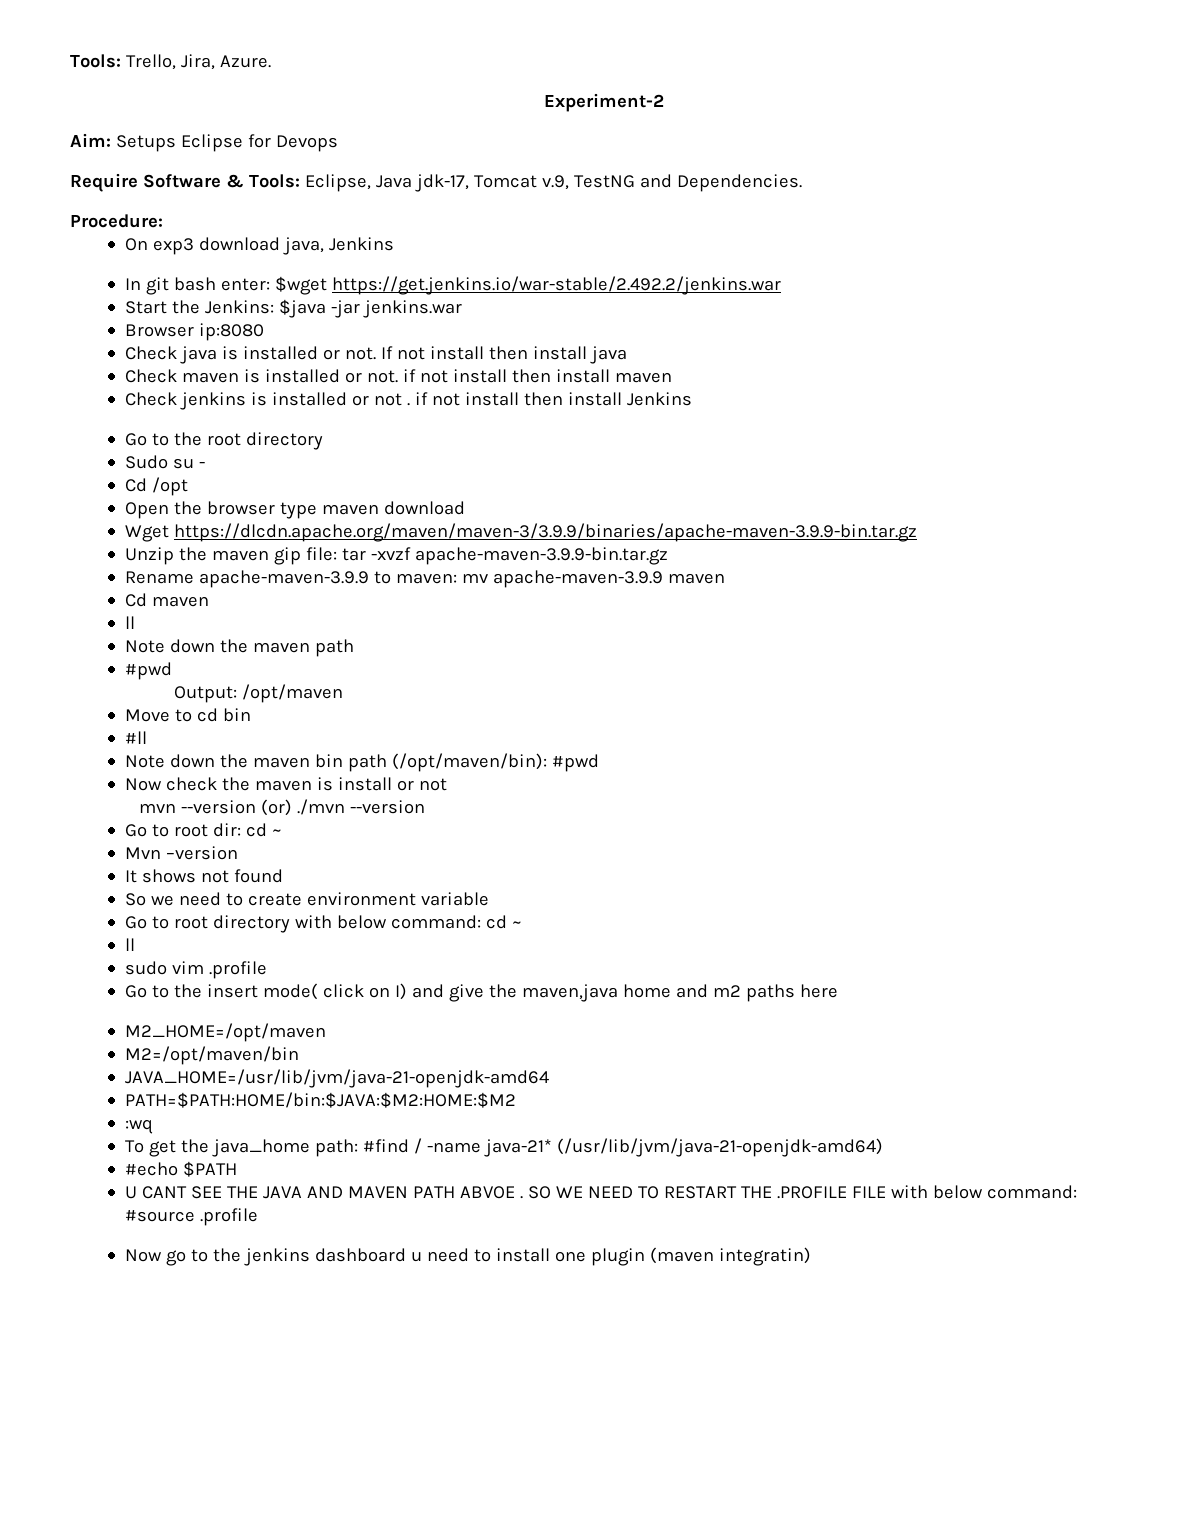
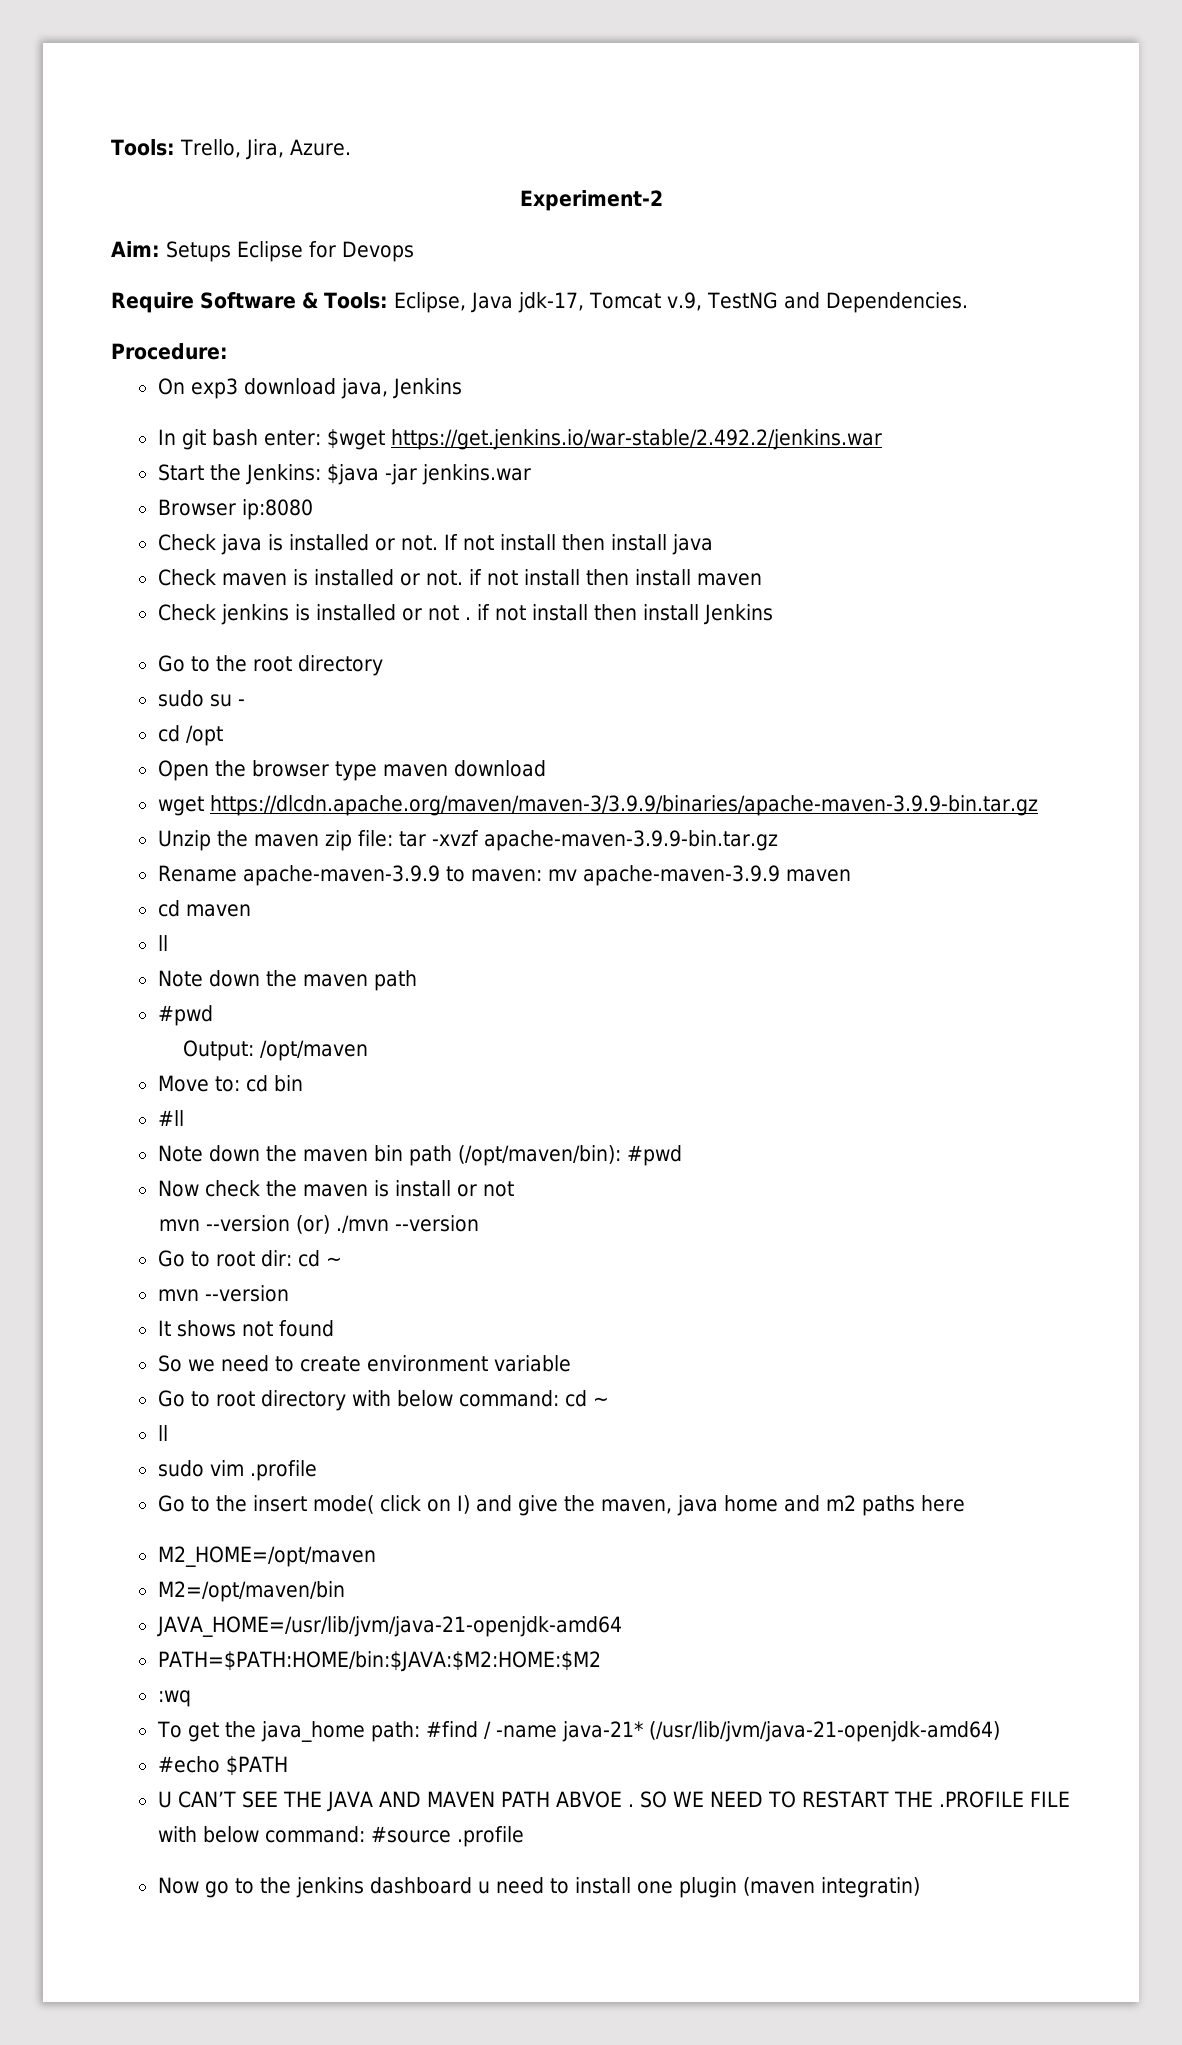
- Sudo su -
+ sudo su -
- Cd /opt
+ cd /opt
- Wget https://dlcdn.apache.org/maven/maven-3/3.9.9/binaries/apache-maven-3.9.9-bin.tar.gz
+ wget https://dlcdn.apache.org/maven/maven-3/3.9.9/binaries/apache-maven-3.9.9-bin.tar.gz
- Unzip the maven gip file: tar -xvzf apache-maven-3.9.9-bin.tar.gz
+ Unzip the maven zip file: tar -xvzf apache-maven-3.9.9-bin.tar.gz
- Cd maven
+ cd maven
- Move to cd bin
+ Move to: cd bin
  Go to root dir: cd ~
- Mvn –version
+ mvn --version
- Go to the insert mode( click on I) and give the maven,java home and m2 paths here
+ Go to the insert mode( click on I) and give the maven, java home and m2 paths here
- U CANT SEE THE JAVA AND MAVEN PATH ABVOE .
+ U CAN’T SEE THE JAVA AND MAVEN PATH ABVOE .

